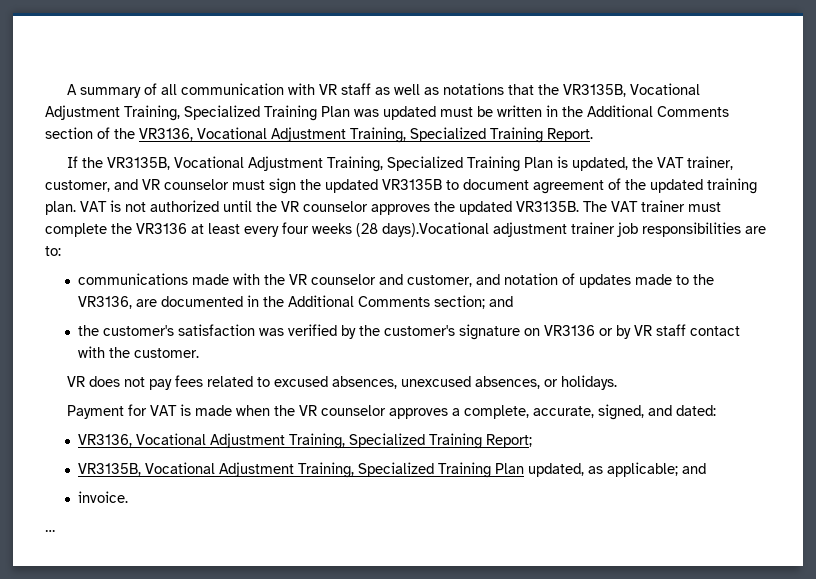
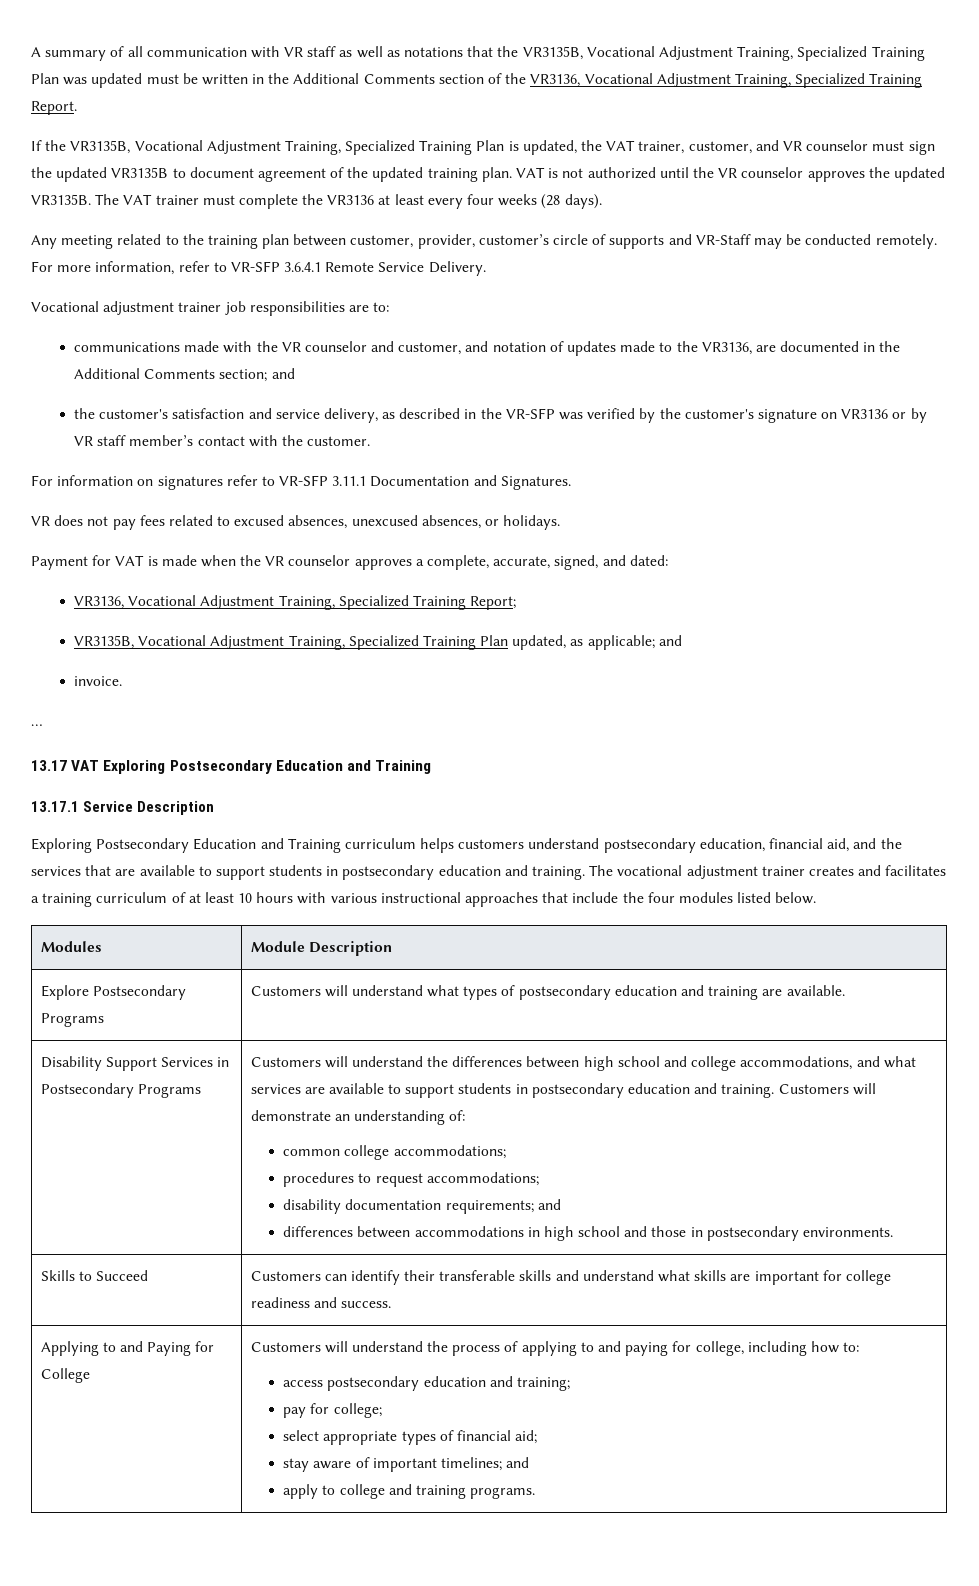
- The VAT trainer must complete the VR3136 at least every four weeks (28 days).Vocational adjustment trainer job responsibilities are to:
+ The VAT trainer must complete the VR3136 at least every four weeks (28 days).
+ Any meeting related to the training plan between customer, provider, customer’s circle of supports and VR-Staff may be conducted remotely. For more information, refer to VR-SFP 3.6.4.1 Remote Service Delivery.
+ Vocational adjustment trainer job responsibilities are to:
- the customer's satisfaction was verified by the customer's signature on VR3136 or by VR staff contact with the customer.
+ the customer's satisfaction and service delivery, as described in the VR-SFP was verified by the customer's signature on VR3136 or by VR staff member’s contact with the customer.
+ For information on signatures refer to VR-SFP 3.11.1 Documentation and Signatures.
+ 13.17 VAT Exploring Postsecondary Education and Training
+ 13.17.1 Service Description
+ Exploring Postsecondary Education and Training curriculum helps customers understand postsecondary education, financial aid, and the services that are available to support students in postsecondary education and training. The vocational adjustment trainer creates and facilitates a training curriculum of at least 10 hours with various instructional approaches that include the four modules listed below.
+ Modules | Module Description
+ Explore Postsecondary Programs | Customers will understand what types of postsecondary education and training are available.
+ Disability Support Services in Postsecondary Programs | Customers will understand the differences between high school and college accommodations, and what services are available to support students in postsecondary education and training. Customers will demonstrate an understanding of:
+ common college accommodations;
+ procedures to request accommodations;
+ disability documentation requirements; and
+ differences between accommodations in high school and those in postsecondary environments.
+ Skills to Succeed | Customers can identify their transferable skills and understand what skills are important for college readiness and success.
+ Applying to and Paying for College | Customers will understand the process of applying to and paying for college, including how to:
+ access postsecondary education and training;
+ pay for college;
+ select appropriate types of financial aid;
+ stay aware of important timelines; and
+ apply to college and training programs.

